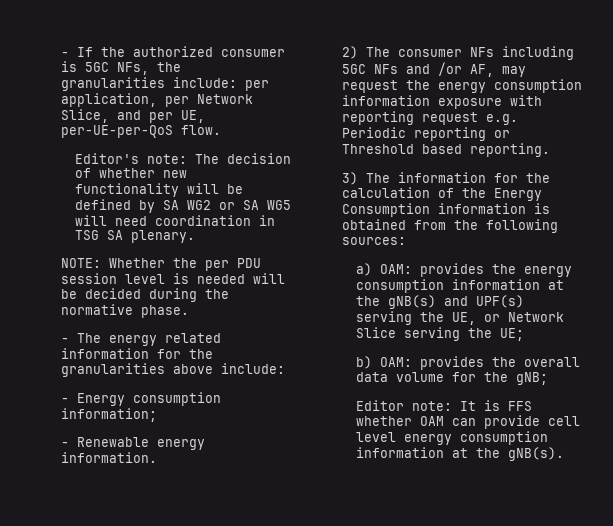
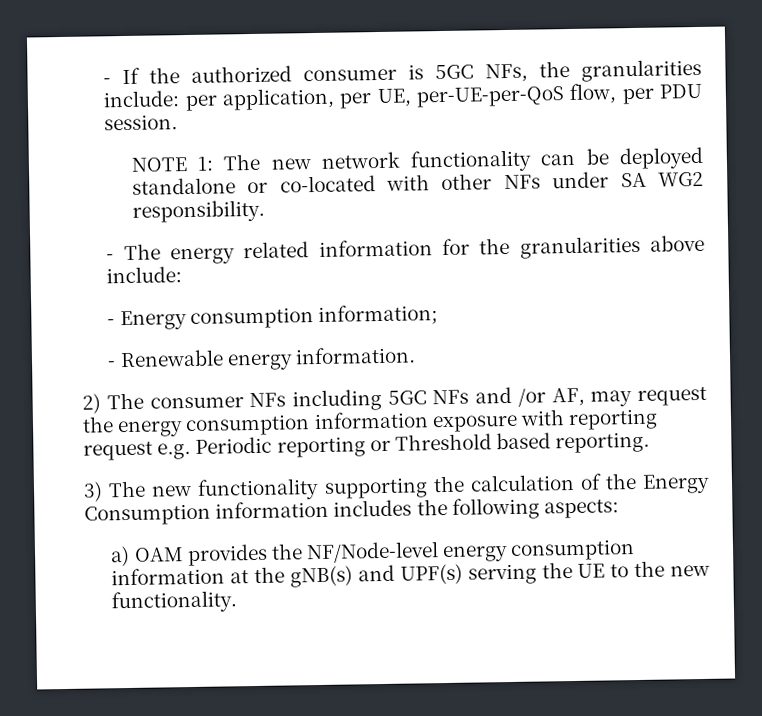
- - If the authorized consumer is 5GC NFs, the granularities include: per application, per Network Slice, and per UE, per-UE-per-QoS flow.
- Editor's note: The decision of whether new functionality will be defined by SA WG2 or SA WG5 will need coordination in TSG SA plenary.
- NOTE: Whether the per PDU session level is needed will be decided during the normative phase.
+ - If the authorized consumer is 5GC NFs, the granularities include: per application, per UE, per-UE-per-QoS flow, per PDU session.
+ NOTE 1: The new network functionality can be deployed standalone or co-located with other NFs under SA WG2 responsibility.
- 3) The information for the calculation of the Energy Consumption information is obtained from the following sources:
+ 3) The new functionality supporting the calculation of the Energy Consumption information includes the following aspects:
- a) OAM: provides the energy consumption information at the gNB(s) and UPF(s) serving the UE, or Network Slice serving the UE;
- b) OAM: provides the overall data volume for the gNB;
- Editor note: It is FFS whether OAM can provide cell level energy consumption information at the gNB(s).
+ a) OAM provides the NF/Node-level energy consumption information at the gNB(s) and UPF(s) serving the UE to the new functionality.

